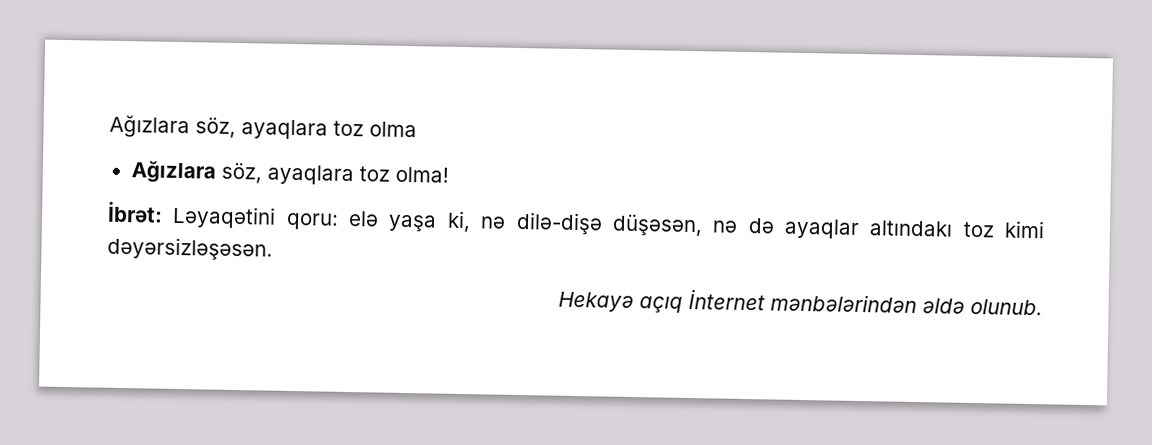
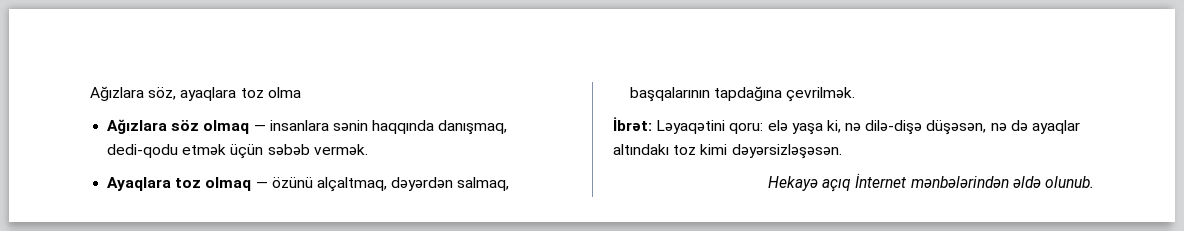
- Ağızlara söz, ayaqlara toz olma!
+ Ağızlara söz olmaq — insanlara sənin haqqında danışmaq, dedi-qodu etmək üçün səbəb vermək.
+ Ayaqlara toz olmaq — özünü alçaltmaq, dəyərdən salmaq, başqalarının tapdağına çevrilmək.

